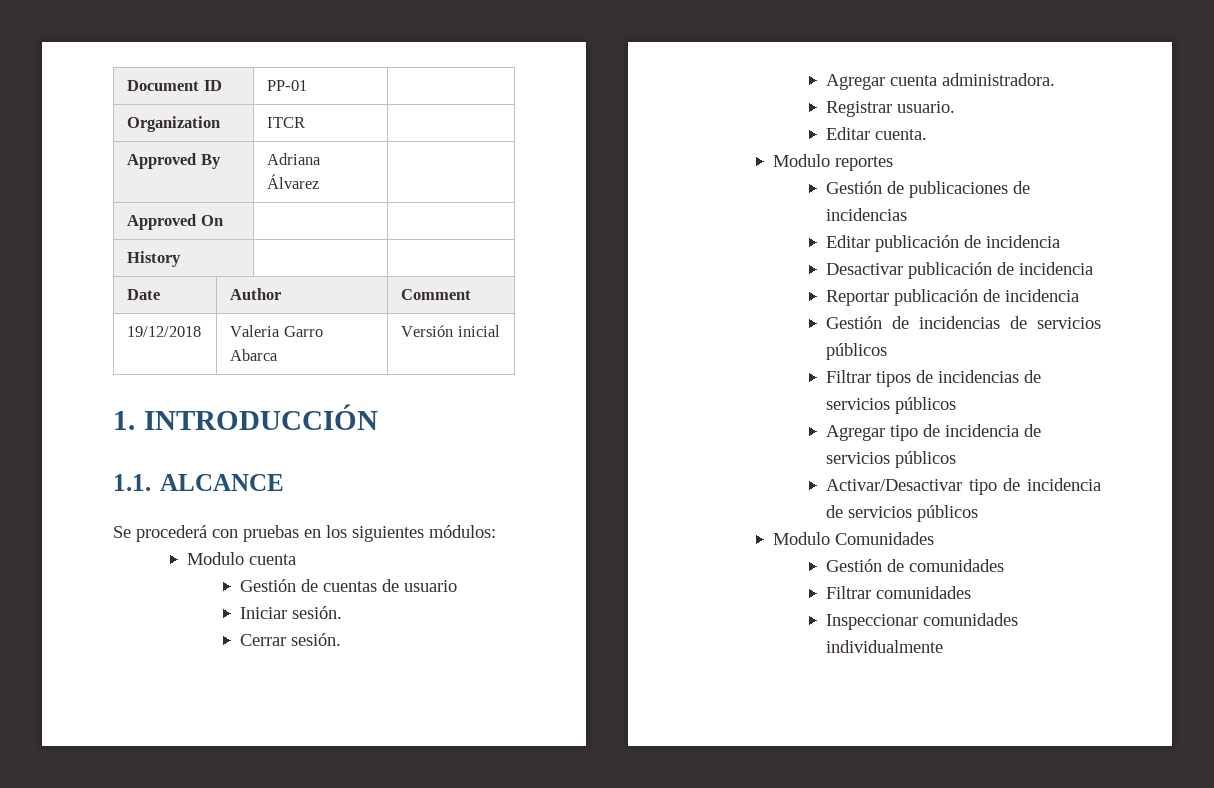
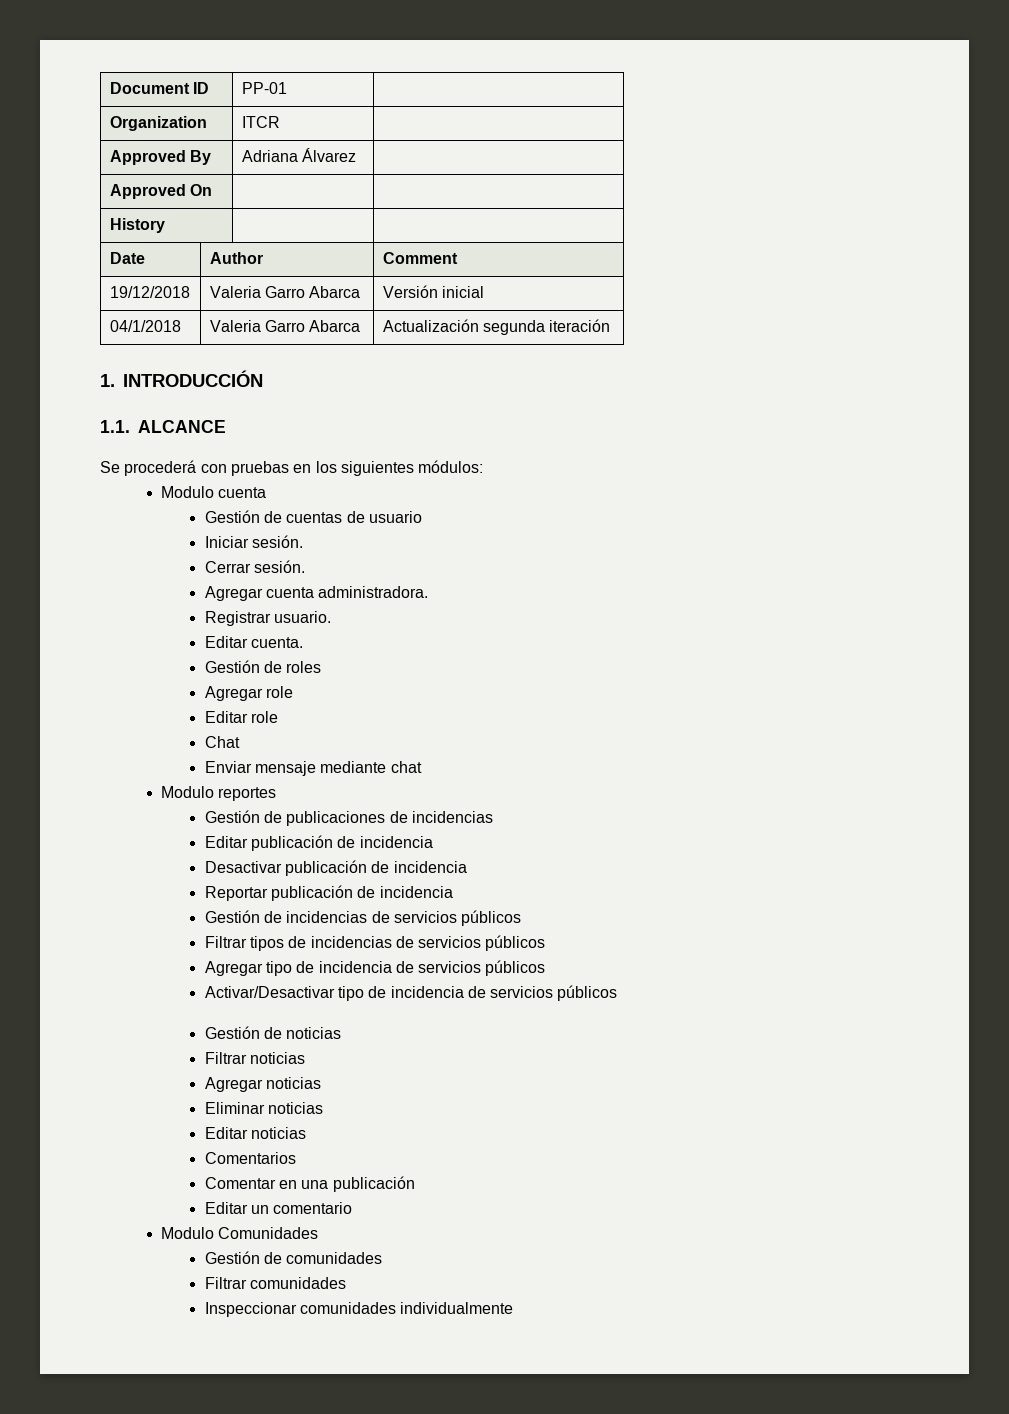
+ 04/1/2018 | Valeria Garro Abarca | Actualización segunda iteración
+ Gestión de roles
+ Agregar role
+ Editar role
+ Chat
+ Enviar mensaje mediante chat
+ Gestión de noticias
+ Filtrar noticias
+ Agregar noticias
+ Eliminar noticias
+ Editar noticias
+ Comentarios
+ Comentar en una publicación
+ Editar un comentario

